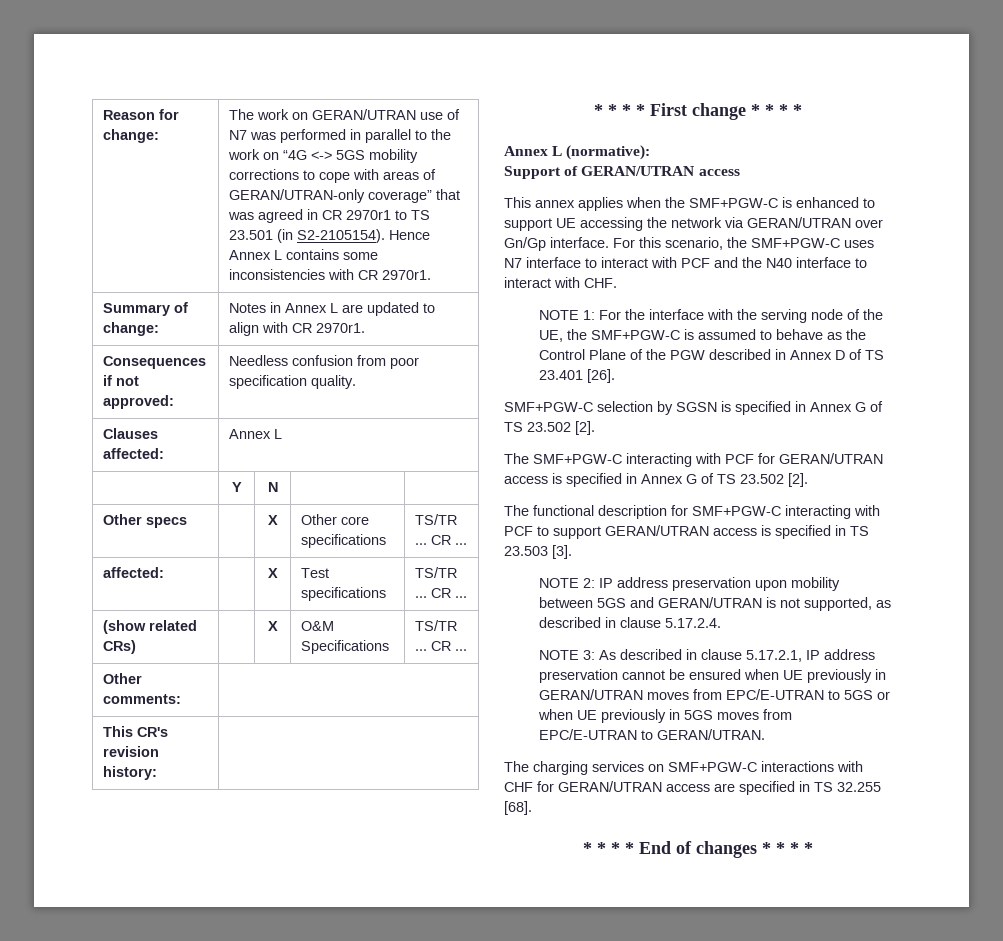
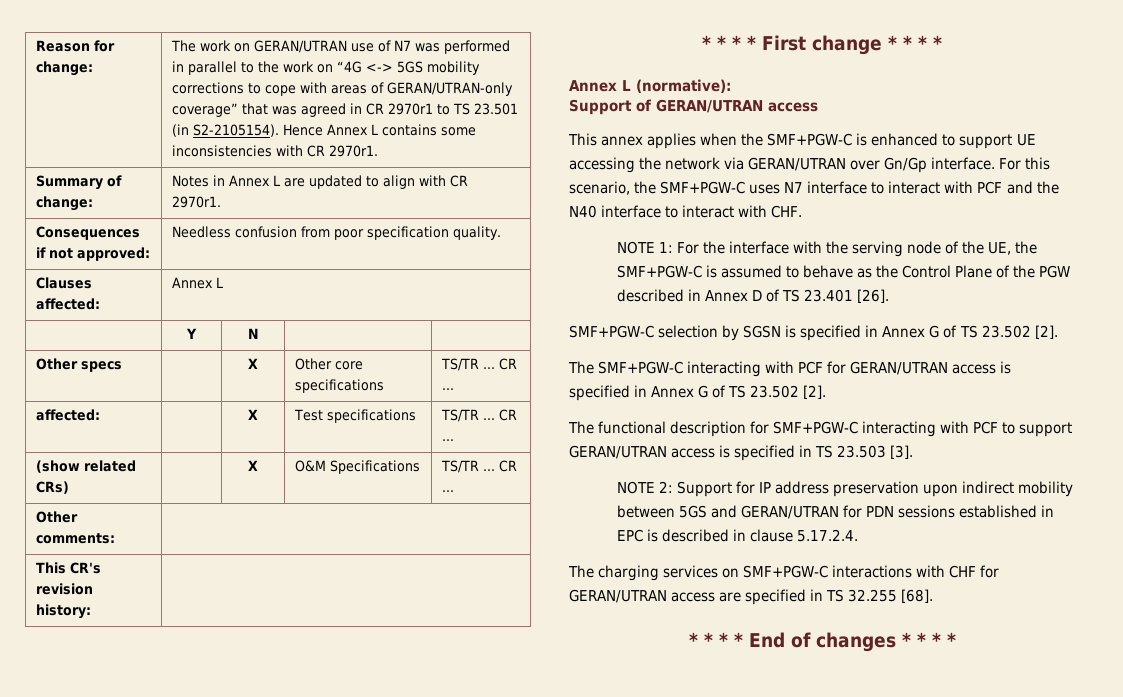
- NOTE 2: IP address preservation upon mobility between 5GS and GERAN/UTRAN is not supported, as described in clause 5.17.2.4.
- NOTE 3: As described in clause 5.17.2.1, IP address preservation cannot be ensured when UE previously in GERAN/UTRAN moves from EPC/E-UTRAN to 5GS or when UE previously in 5GS moves from EPC/E-UTRAN to GERAN/UTRAN.
+ NOTE 2: Support for IP address preservation upon indirect mobility between 5GS and GERAN/UTRAN for PDN sessions established in EPC is described in clause 5.17.2.4.

